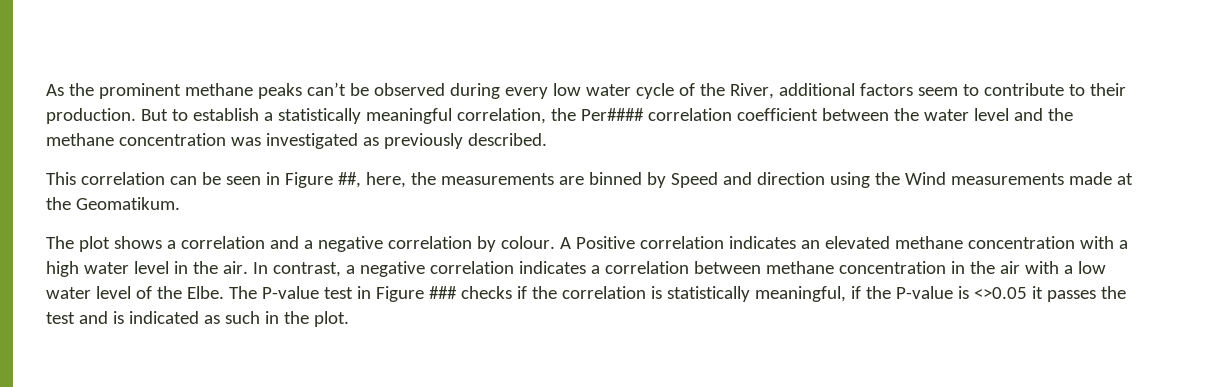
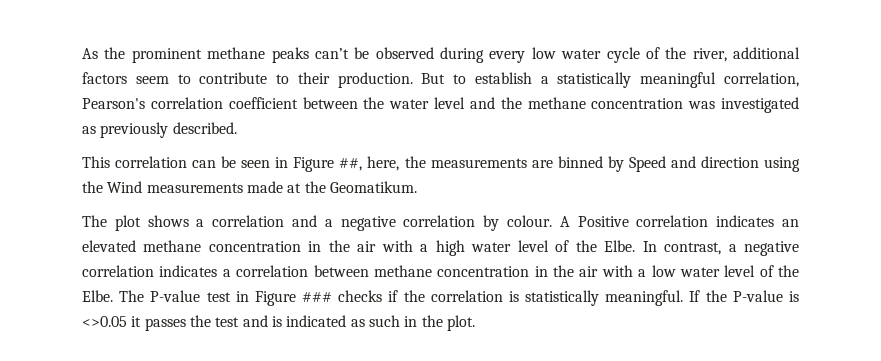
- As the prominent methane peaks can’t be observed during every low water cycle of the River, additional factors seem to contribute to their production.
+ As the prominent methane peaks can’t be observed during every low water cycle of the river, additional factors seem to contribute to their production.
- But to establish a statistically meaningful correlation, the Per#### correlation coefficient between the water level and the methane concentration was investigated as previously described.
+ But to establish a statistically meaningful correlation, Pearson's correlation coefficient between the water level and the methane concentration was investigated as previously described.
- A Positive correlation indicates an elevated methane concentration with a high water level in the air.
+ A Positive correlation indicates an elevated methane concentration in the air with a high water level of the Elbe.
- The P-value test in Figure ### checks if the correlation is statistically meaningful, if the P-value is <>0.05 it passes the test and is indicated as such in the plot.
+ The P-value test in Figure ### checks if the correlation is statistically meaningful. If the P-value is <>0.05 it passes the test and is indicated as such in the plot.

